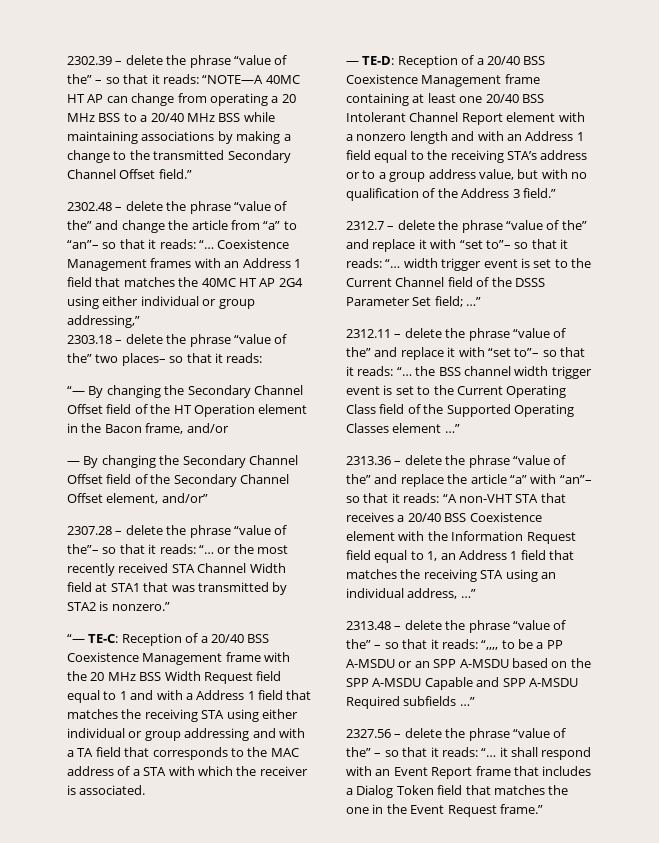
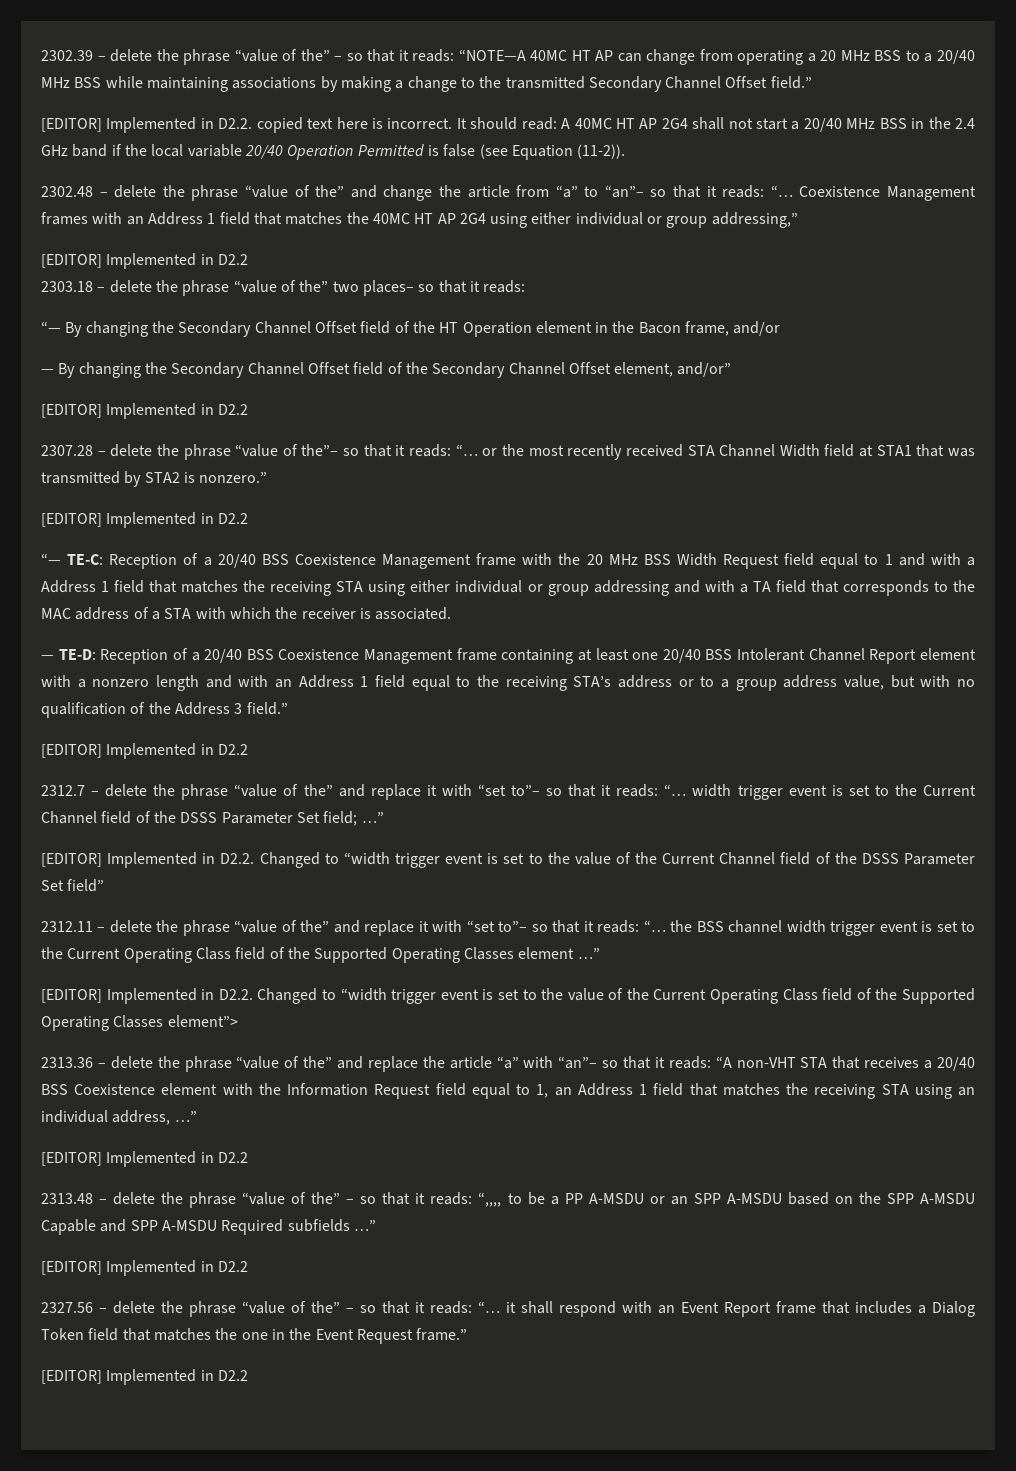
+ [EDITOR] Implemented in D2.2. copied text here is incorrect. It should read: A 40MC HT AP 2G4 shall not start a 20/40 MHz BSS in the 2.4 GHz band if the local variable 20/40 Operation Permitted is false (see Equation (11-2)).
  Coexistence Management frames with an Address 1 field that matches the 40MC HT AP 2G4 using either individual or group addressing,”
+ [EDITOR] Implemented in D2.2
  — By changing the Secondary Channel Offset field of the Secondary Channel Offset element, and/or”
+ [EDITOR] Implemented in D2.2
  2307.28 – delete the phrase “value of the”– so that it reads: “… or the most recently received STA Channel Width field at STA1 that was transmitted by STA2 is nonzero.”
+ [EDITOR] Implemented in D2.2
  — TE-D: Reception of a 20/40 BSS Coexistence Management frame containing at least one 20/40 BSS Intolerant Channel Report element with a nonzero length and with an Address 1 field equal to the receiving STA’s address or to a group address value, but with no qualification of the Address 3 field.”
+ [EDITOR] Implemented in D2.2
+ [EDITOR] Implemented in D2.2. Changed to “width trigger event is set to the value of the Current Channel field of the DSSS Parameter Set field”
+ [EDITOR] Implemented in D2.2. Changed to “width trigger event is set to the value of the Current Operating Class field of the Supported Operating Classes element”>
  2313.36 – delete the phrase “value of the” and replace the article “a” with “an”– so that it reads: “A non-VHT STA that receives a 20/40 BSS Coexistence element with the Information Request field equal to 1, an Address 1 field that matches the receiving STA using an individual address, …”
+ [EDITOR] Implemented in D2.2
  2313.48 – delete the phrase “value of the” – so that it reads: “,,,, to be a PP A-MSDU or an SPP A-MSDU based on the SPP A-MSDU Capable and SPP A-MSDU Required subfields …”
+ [EDITOR] Implemented in D2.2
  2327.56 – delete the phrase “value of the” – so that it reads: “… it shall respond with an Event Report frame that includes a Dialog Token field that matches the one in the Event Request frame.”
+ [EDITOR] Implemented in D2.2

